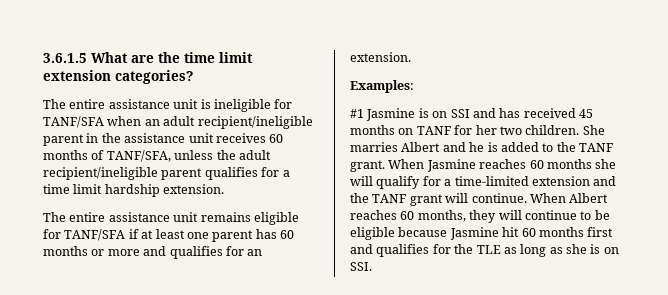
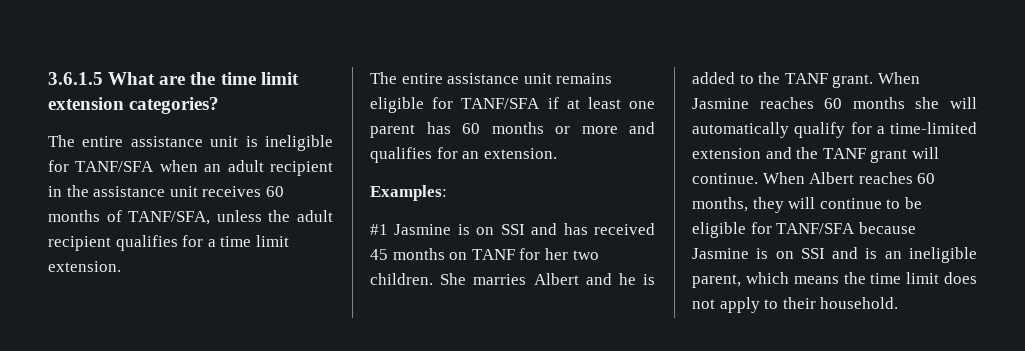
- The entire assistance unit is ineligible for TANF/SFA when an adult recipient/ineligible parent in the assistance unit receives 60 months of TANF/SFA, unless the adult recipient/ineligible parent qualifies for a time limit hardship extension.
+ The entire assistance unit is ineligible for TANF/SFA when an adult recipient in the assistance unit receives 60 months of TANF/SFA, unless the adult recipient qualifies for a time limit extension.
- When Jasmine reaches 60 months she will qualify for a time-limited extension and the TANF grant will continue.
+ When Jasmine reaches 60 months she will automatically qualify for a time-limited extension and the TANF grant will continue.
- When Albert reaches 60 months, they will continue to be eligible because Jasmine hit 60 months first and qualifies for the TLE as long as she is on SSI.
+ When Albert reaches 60 months, they will continue to be eligible for TANF/SFA because Jasmine is on SSI and is an ineligible parent, which means the time limit does not apply to their household.

